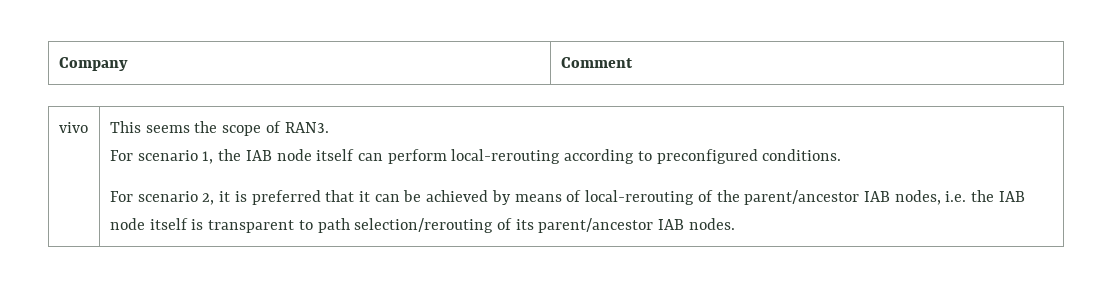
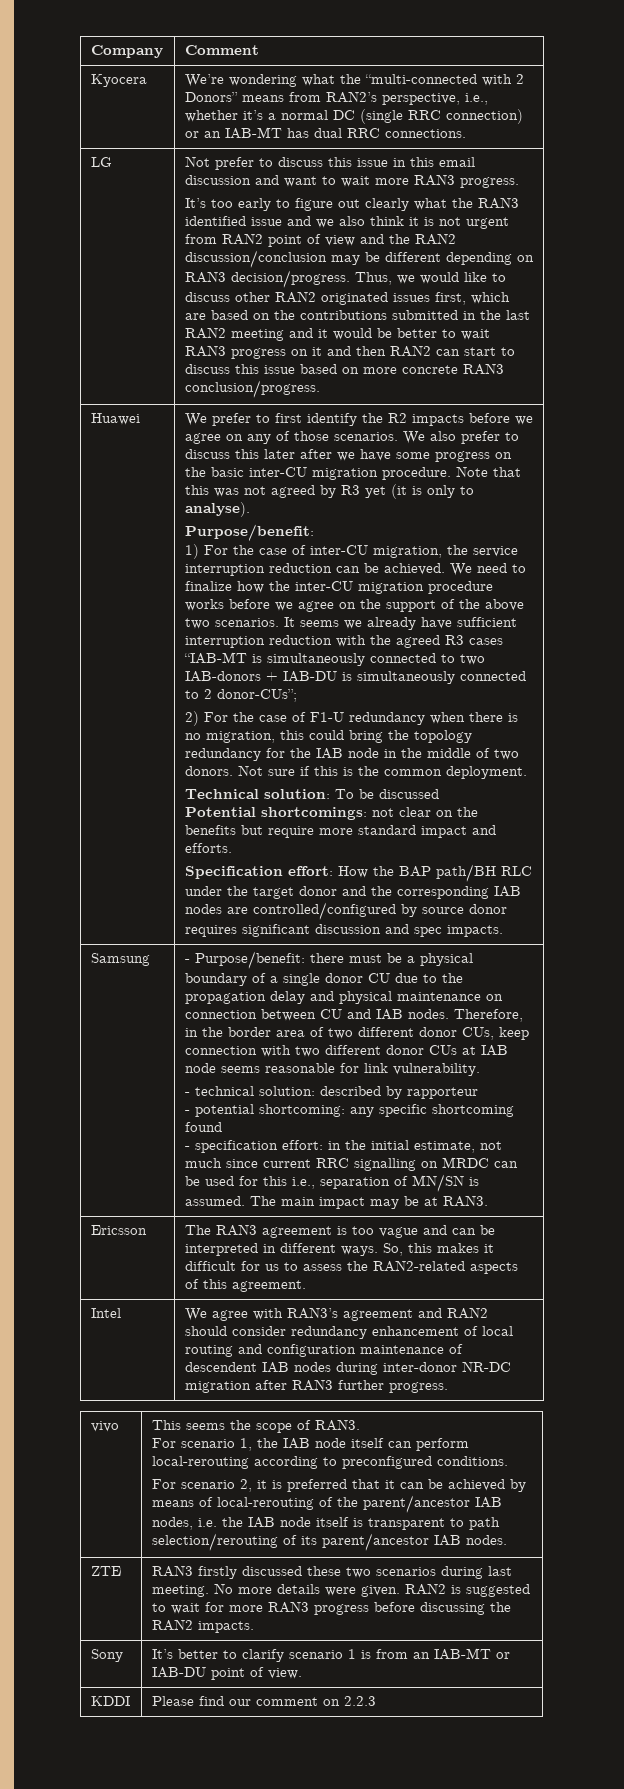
+ Kyocera | We’re wondering what the “multi-connected with 2 Donors” means from RAN2’s perspective, i.e., whether it’s a normal DC (single RRC connection) or an IAB-MT has dual RRC connections.
+ LG | Not prefer to discuss this issue in this email discussion and want to wait more RAN3 progress.
+ It’s too early to figure out clearly what the RAN3 identified issue and we also think it is not urgent from RAN2 point of view and the RAN2 discussion/conclusion may be different depending on RAN3 decision/progress. Thus, we would like to discuss other RAN2 originated issues first, which are based on the contributions submitted in the last RAN2 meeting and it would be better to wait RAN3 progress on it and then RAN2 can start to discuss this issue based on more concrete RAN3 conclusion/progress.
+ Huawei | We prefer to first identify the R2 impacts before we agree on any of those scenarios. We also prefer to discuss this later after we have some progress on the basic inter-CU migration procedure. Note that this was not agreed by R3 yet (it is only to analyse).
+ Purpose/benefit:
+ 1) For the case of inter-CU migration, the service interruption reduction can be achieved. We need to finalize how the inter-CU migration procedure works before we agree on the support of the above two scenarios. It seems we already have sufficient interruption reduction with the agreed R3 cases “IAB-MT is simultaneously connected to two IAB-donors + IAB-DU is simultaneously connected to 2 donor-CUs”;
+ 2) For the case of F1-U redundancy when there is no migration, this could bring the topology redundancy for the IAB node in the middle of two donors. Not sure if this is the common deployment.
+ Technical solution: To be discussed
+ Potential shortcomings: not clear on the benefits but require more standard impact and efforts.
+ Specification effort: How the BAP path/BH RLC under the target donor and the corresponding IAB nodes are controlled/configured by source donor requires significant discussion and spec impacts.
+ Samsung | - Purpose/benefit: there must be a physical boundary of a single donor CU due to the propagation delay and physical maintenance on connection between CU and IAB nodes. Therefore, in the border area of two different donor CUs, keep connection with two different donor CUs at IAB node seems reasonable for link vulnerability.
+ - technical solution: described by rapporteur
+ - potential shortcoming: any specific shortcoming found
+ - specification effort: in the initial estimate, not much since current RRC signalling on MRDC can be used for this i.e., separation of MN/SN is assumed. The main impact may be at RAN3.
+ Ericsson | The RAN3 agreement is too vague and can be interpreted in different ways. So, this makes it difficult for us to assess the RAN2-related aspects of this agreement.
+ Intel | We agree with RAN3’s agreement and RAN2 should consider redundancy enhancement of local routing and configuration maintenance of descendent IAB nodes during inter-donor NR-DC migration after RAN3 further progress.
+ ZTE | RAN3 firstly discussed these two scenarios during last meeting. No more details were given. RAN2 is suggested to wait for more RAN3 progress before discussing the RAN2 impacts.
+ Sony | It’s better to clarify scenario 1 is from an IAB-MT or IAB-DU point of view.
+ KDDI | Please find our comment on 2.2.3

